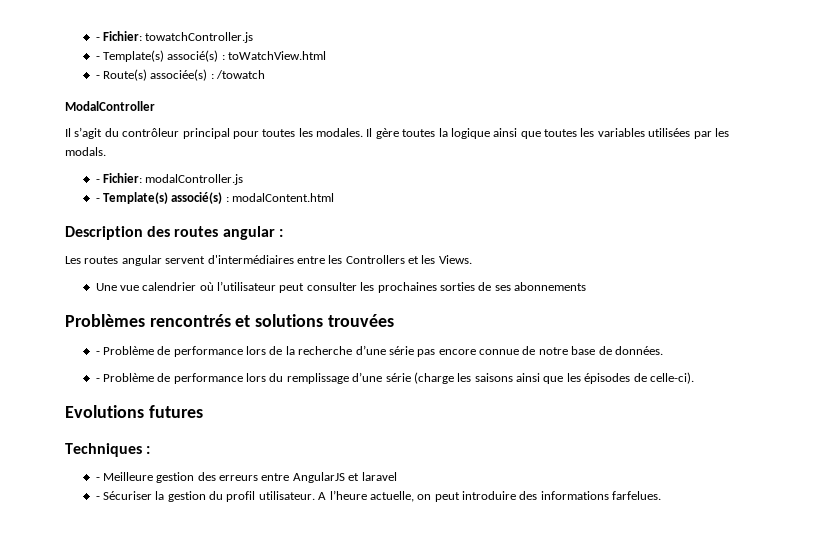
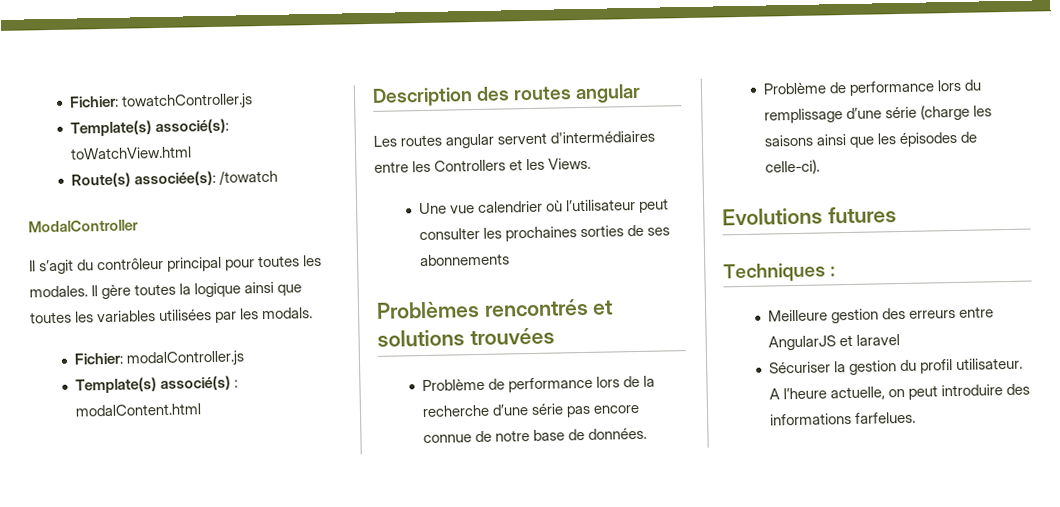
- - Fichier: towatchController.js
+ Fichier: towatchController.js
- - Template(s) associé(s) : toWatchView.html
- - Route(s) associée(s) : /towatch
+ Template(s) associé(s): toWatchView.html
+ Route(s) associée(s): /towatch
- - Fichier: modalController.js
+ Fichier: modalController.js
- - Template(s) associé(s) : modalContent.html
+ Template(s) associé(s) : modalContent.html
- Description des routes angular :
+ Description des routes angular
- - Problème de performance lors de la recherche d’une série pas encore connue de notre base de données.
+ Problème de performance lors de la recherche d’une série pas encore connue de notre base de données.
- - Problème de performance lors du remplissage d’une série (charge les saisons ainsi que les épisodes de celle-ci).
+ Problème de performance lors du remplissage d’une série (charge les saisons ainsi que les épisodes de celle-ci).
- - Meilleure gestion des erreurs entre AngularJS et laravel
+ Meilleure gestion des erreurs entre AngularJS et laravel
- - Sécuriser la gestion du profil utilisateur.
+ Sécuriser la gestion du profil utilisateur.

